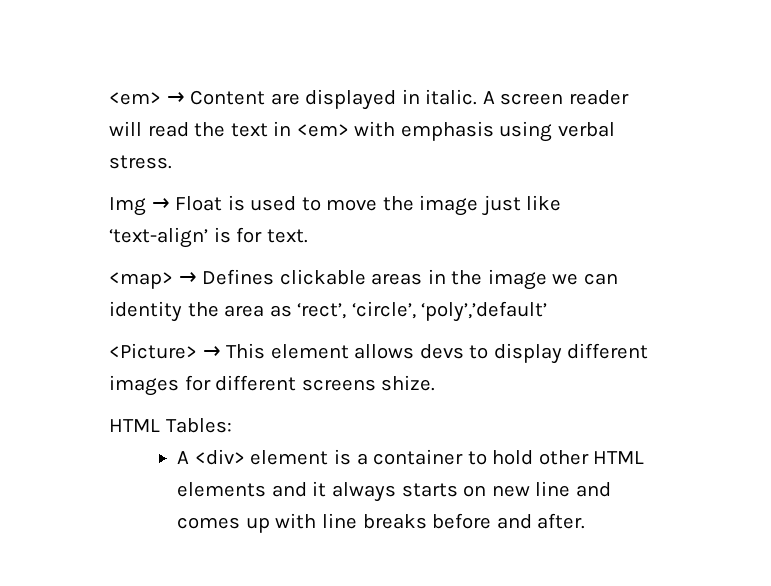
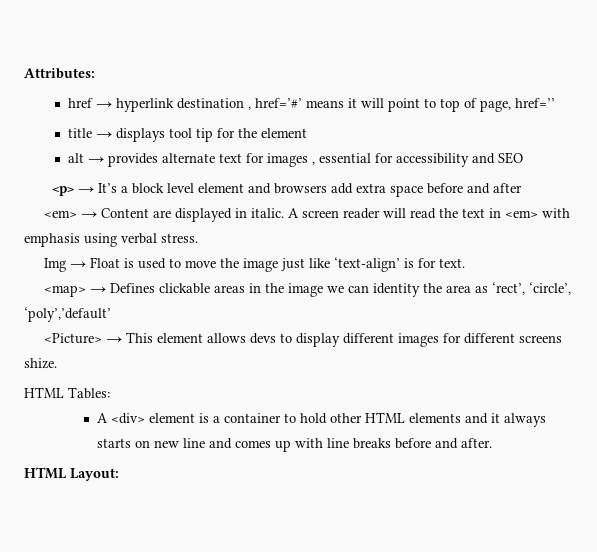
+ Attributes:
+ href → hyperlink destination , href=’#’ means it will point to top of page, href=’’
+ title → displays tool tip for the element
+ alt → provides alternate text for images , essential for accessibility and SEO
+ <p> → It’s a block level element and browsers add extra space before and after
+ HTML Layout:

